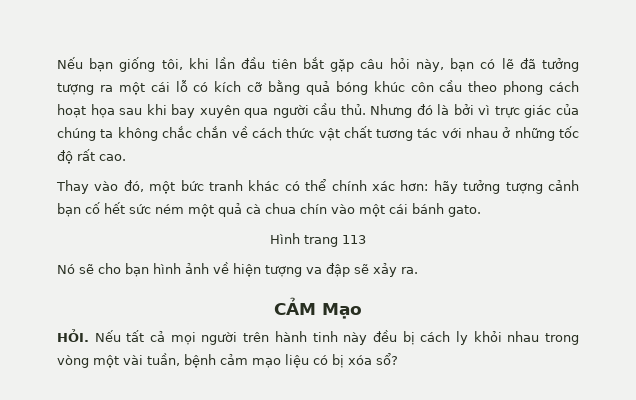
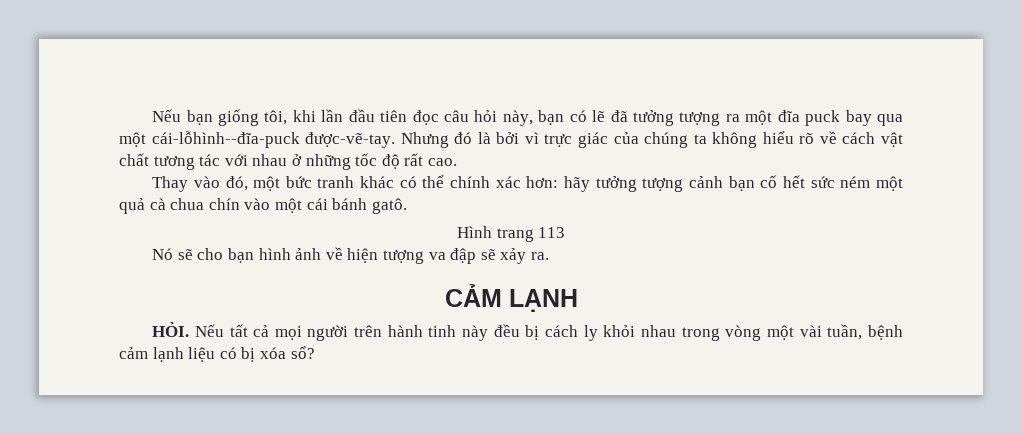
- Nếu bạn giống tôi, khi lần đầu tiên bắt gặp câu hỏi này, bạn có lẽ đã tưởng tượng ra một cái lỗ có kích cỡ bằng quả bóng khúc côn cầu theo phong cách hoạt họa sau khi bay xuyên qua người cầu thủ.
+ Nếu bạn giống tôi, khi lần đầu tiên đọc câu hỏi này, bạn có lẽ đã tưởng tượng ra một đĩa puck bay qua một cái-lỗhình--đĩa-puck được-vẽ-tay.
- Nhưng đó là bởi vì trực giác của chúng ta không chắc chắn về cách thức vật chất tương tác với nhau ở những tốc độ rất cao.
+ Nhưng đó là bởi vì trực giác của chúng ta không hiểu rõ về cách vật chất tương tác với nhau ở những tốc độ rất cao.
- Thay vào đó, một bức tranh khác có thể chính xác hơn: hãy tưởng tượng cảnh bạn cố hết sức ném một quả cà chua chín vào một cái bánh gato.
+ Thay vào đó, một bức tranh khác có thể chính xác hơn: hãy tưởng tượng cảnh bạn cố hết sức ném một quả cà chua chín vào một cái bánh gatô.
- CẢM Mạo
+ CẢM LẠNH
- HỎI. Nếu tất cả mọi người trên hành tinh này đều bị cách ly khỏi nhau trong vòng một vài tuần, bệnh cảm mạo liệu có bị xóa sổ?
+ HỎI. Nếu tất cả mọi người trên hành tinh này đều bị cách ly khỏi nhau trong vòng một vài tuần, bệnh cảm lạnh liệu có bị xóa sổ?

